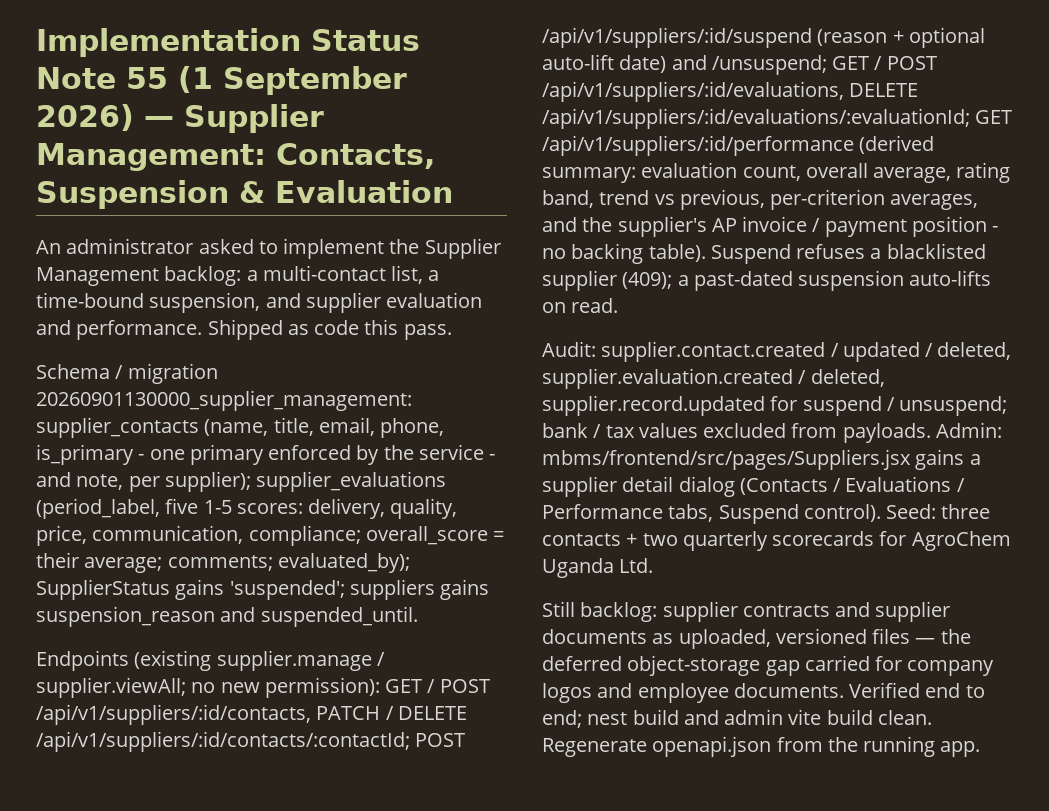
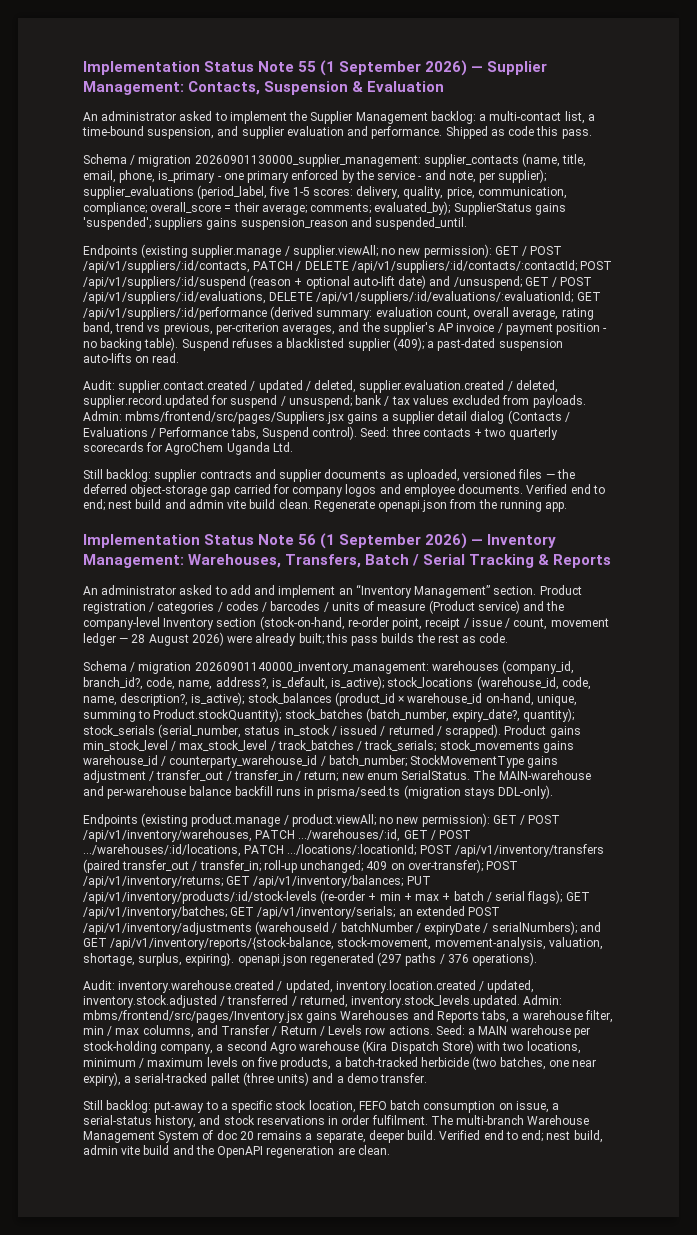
+ Implementation Status Note 56 (1 September 2026) — Inventory Management: Warehouses, Transfers, Batch / Serial Tracking & Reports
+ An administrator asked to add and implement an “Inventory Management” section. Product registration / categories / codes / barcodes / units of measure (Product service) and the company-level Inventory section (stock-on-hand, re-order point, receipt / issue / count, movement ledger — 28 August 2026) were already built; this pass builds the rest as code.
+ Schema / migration 20260901140000_inventory_management: warehouses (company_id, branch_id?, code, name, address?, is_default, is_active); stock_locations (warehouse_id, code, name, description?, is_active); stock_balances (product_id × warehouse_id on-hand, unique, summing to Product.stockQuantity); stock_batches (batch_number, expiry_date?, quantity); stock_serials (serial_number, status in_stock / issued / returned / scrapped). Product gains min_stock_level / max_stock_level / track_batches / track_serials; stock_movements gains warehouse_id / counterparty_warehouse_id / batch_number; StockMovementType gains adjustment / transfer_out / transfer_in / return; new enum SerialStatus. The MAIN-warehouse and per-warehouse balance backfill runs in prisma/seed.ts (migration stays DDL-only).
+ Endpoints (existing product.manage / product.viewAll; no new permission): GET / POST /api/v1/inventory/warehouses, PATCH .../warehouses/:id, GET / POST .../warehouses/:id/locations, PATCH .../locations/:locationId; POST /api/v1/inventory/transfers (paired transfer_out / transfer_in; roll-up unchanged; 409 on over-transfer); POST /api/v1/inventory/returns; GET /api/v1/inventory/balances; PUT /api/v1/inventory/products/:id/stock-levels (re-order + min + max + batch / serial flags); GET /api/v1/inventory/batches; GET /api/v1/inventory/serials; an extended POST /api/v1/inventory/adjustments (warehouseId / batchNumber / expiryDate / serialNumbers); and GET /api/v1/inventory/reports/{stock-balance, stock-movement, movement-analysis, valuation, shortage, surplus, expiring}. openapi.json regenerated (297 paths / 376 operations).
+ Audit: inventory.warehouse.created / updated, inventory.location.created / updated, inventory.stock.adjusted / transferred / returned, inventory.stock_levels.updated. Admin: mbms/frontend/src/pages/Inventory.jsx gains Warehouses and Reports tabs, a warehouse filter, min / max columns, and Transfer / Return / Levels row actions. Seed: a MAIN warehouse per stock-holding company, a second Agro warehouse (Kira Dispatch Store) with two locations, minimum / maximum levels on five products, a batch-tracked herbicide (two batches, one near expiry), a serial-tracked pallet (three units) and a demo transfer.
+ Still backlog: put-away to a specific stock location, FEFO batch consumption on issue, a serial-status history, and stock reservations in order fulfilment. The multi-branch Warehouse Management System of doc 20 remains a separate, deeper build. Verified end to end; nest build, admin vite build and the OpenAPI regeneration are clean.

